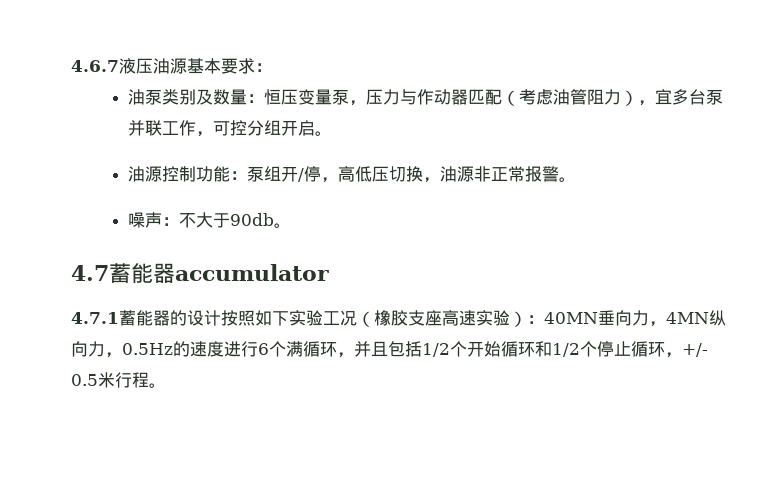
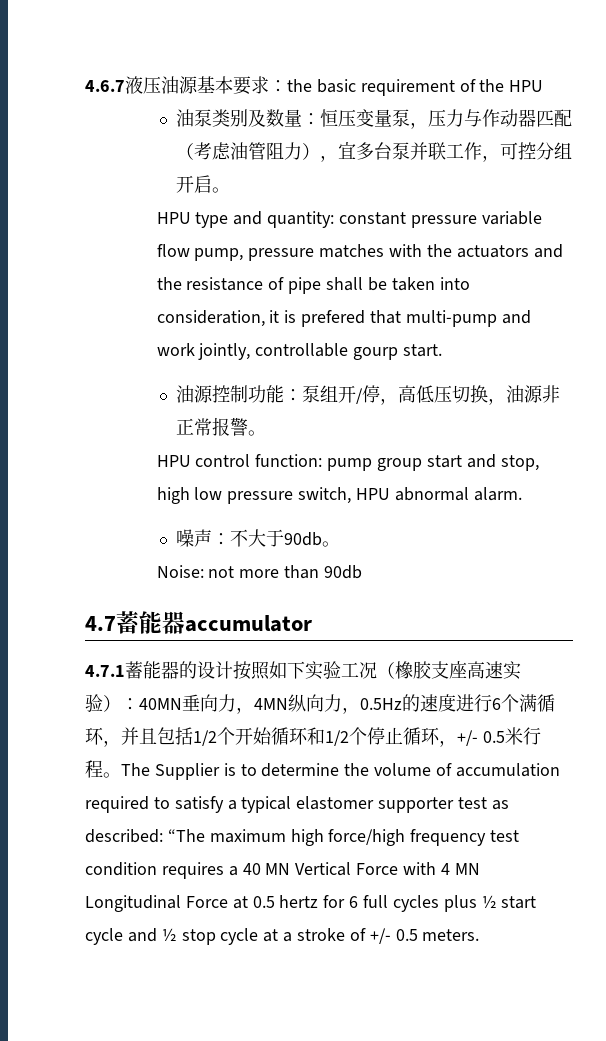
- 4.6.7液压油源基本要求：
+ 4.6.7液压油源基本要求：the basic requirement of the HPU
+ HPU type and quantity: constant pressure variable flow pump, pressure matches with the actuators and the resistance of pipe shall be taken into consideration, it is prefered that multi-pump and work jointly, controllable gourp start.
+ HPU control function: pump group start and stop, high low pressure switch, HPU abnormal alarm.
+ Noise: not more than 90db
+ The Supplier is to determine the volume of accumulation required to satisfy a typical elastomer supporter test as described: “The maximum high force/high frequency test condition requires a 40 MN Vertical Force with 4 MN Longitudinal Force at 0.5 hertz for 6 full cycles plus ½ start cycle and ½ stop cycle at a stroke of +/- 0.5 meters.

